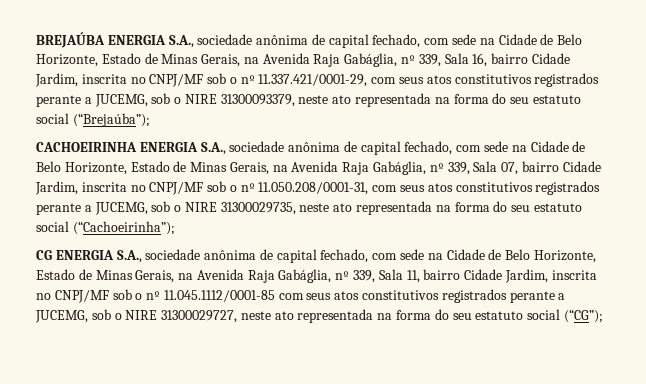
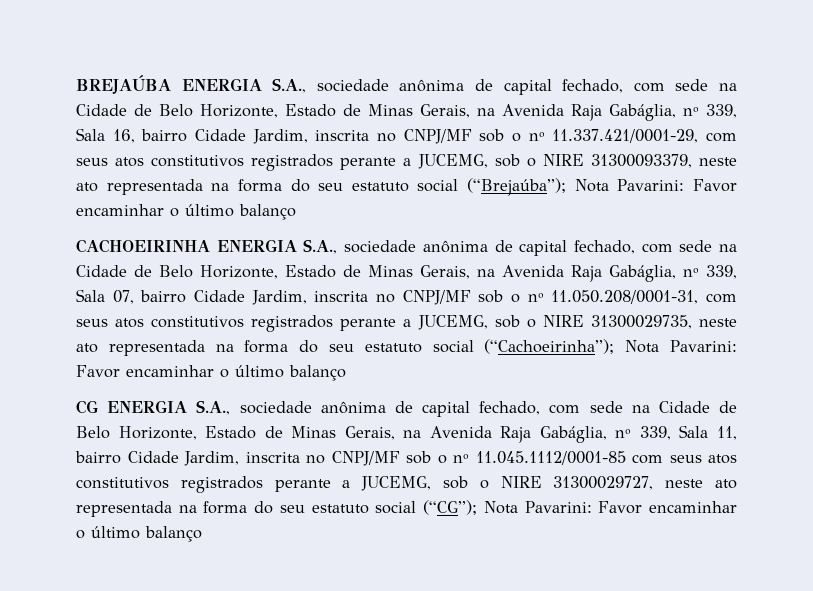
- BREJAÚBA ENERGIA S.A., sociedade anônima de capital fechado, com sede na Cidade de Belo Horizonte, Estado de Minas Gerais, na Avenida Raja Gabáglia, nº 339, Sala 16, bairro Cidade Jardim, inscrita no CNPJ/MF sob o nº 11.337.421/0001-29, com seus atos constitutivos registrados perante a JUCEMG, sob o NIRE 31300093379, neste ato representada na forma do seu estatuto social (“Brejaúba”);
+ BREJAÚBA ENERGIA S.A., sociedade anônima de capital fechado, com sede na Cidade de Belo Horizonte, Estado de Minas Gerais, na Avenida Raja Gabáglia, nº 339, Sala 16, bairro Cidade Jardim, inscrita no CNPJ/MF sob o nº 11.337.421/0001-29, com seus atos constitutivos registrados perante a JUCEMG, sob o NIRE 31300093379, neste ato representada na forma do seu estatuto social (“Brejaúba”); Nota Pavarini: Favor encaminhar o último balanço
- CACHOEIRINHA ENERGIA S.A., sociedade anônima de capital fechado, com sede na Cidade de Belo Horizonte, Estado de Minas Gerais, na Avenida Raja Gabáglia, nº 339, Sala 07, bairro Cidade Jardim, inscrita no CNPJ/MF sob o nº 11.050.208/0001-31, com seus atos constitutivos registrados perante a JUCEMG, sob o NIRE 31300029735, neste ato representada na forma do seu estatuto social (“Cachoeirinha”);
+ CACHOEIRINHA ENERGIA S.A., sociedade anônima de capital fechado, com sede na Cidade de Belo Horizonte, Estado de Minas Gerais, na Avenida Raja Gabáglia, nº 339, Sala 07, bairro Cidade Jardim, inscrita no CNPJ/MF sob o nº 11.050.208/0001-31, com seus atos constitutivos registrados perante a JUCEMG, sob o NIRE 31300029735, neste ato representada na forma do seu estatuto social (“Cachoeirinha”); Nota Pavarini: Favor encaminhar o último balanço
- CG ENERGIA S.A., sociedade anônima de capital fechado, com sede na Cidade de Belo Horizonte, Estado de Minas Gerais, na Avenida Raja Gabáglia, nº 339, Sala 11, bairro Cidade Jardim, inscrita no CNPJ/MF sob o nº 11.045.1112/0001-85 com seus atos constitutivos registrados perante a JUCEMG, sob o NIRE 31300029727, neste ato representada na forma do seu estatuto social (“CG”);
+ CG ENERGIA S.A., sociedade anônima de capital fechado, com sede na Cidade de Belo Horizonte, Estado de Minas Gerais, na Avenida Raja Gabáglia, nº 339, Sala 11, bairro Cidade Jardim, inscrita no CNPJ/MF sob o nº 11.045.1112/0001-85 com seus atos constitutivos registrados perante a JUCEMG, sob o NIRE 31300029727, neste ato representada na forma do seu estatuto social (“CG”); Nota Pavarini: Favor encaminhar o último balanço

